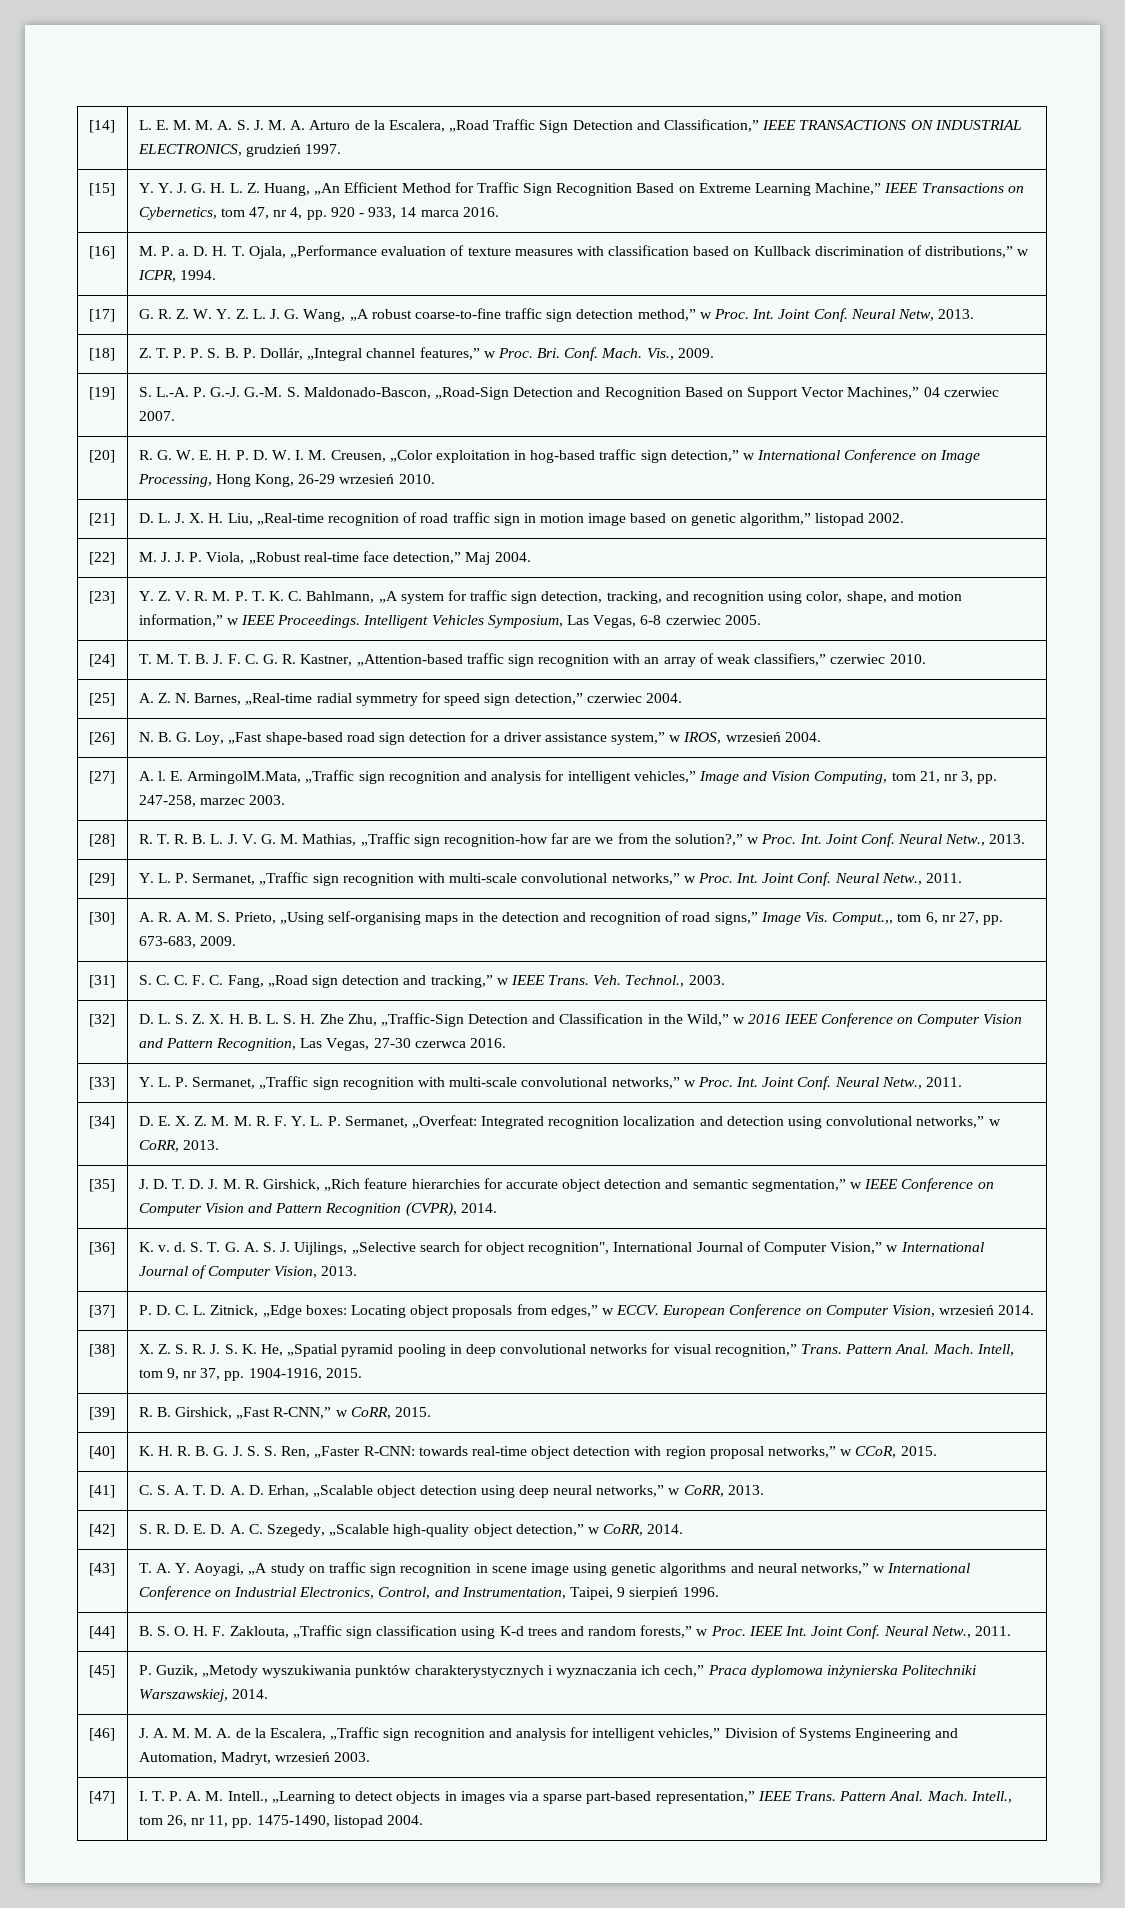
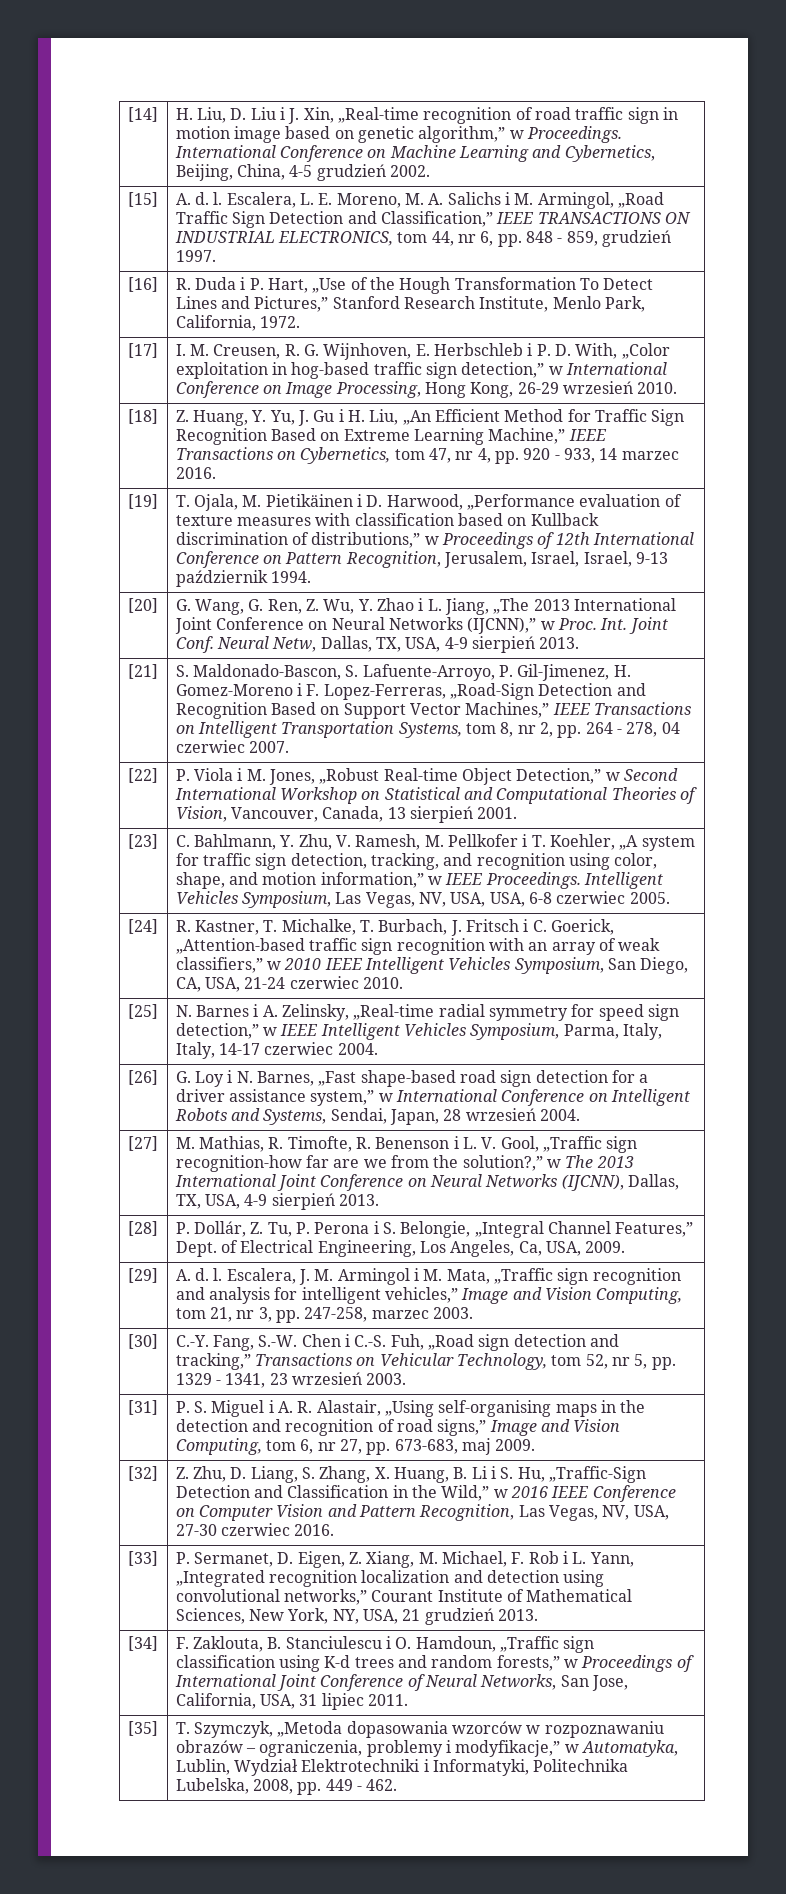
- [14] | L. E. M. M. A. S. J. M. A. Arturo de la Escalera, „Road Traffic Sign Detection and Classification,” IEEE TRANSACTIONS ON INDUSTRIAL ELECTRONICS, grudzień 1997.
- [15] | Y. Y. J. G. H. L. Z. Huang, „An Efficient Method for Traffic Sign Recognition Based on Extreme Learning Machine,” IEEE Transactions on Cybernetics, tom 47, nr 4, pp. 920 - 933, 14 marca 2016.
- [16] | M. P. a. D. H. T. Ojala, „Performance evaluation of texture measures with classification based on Kullback discrimination of distributions,” w ICPR, 1994.
+ [14] | H. Liu, D. Liu i J. Xin, „Real-time recognition of road traffic sign in motion image based on genetic algorithm,” w Proceedings. International Conference on Machine Learning and Cybernetics, Beijing, China, 4-5 grudzień 2002.
+ [15] | A. d. l. Escalera, L. E. Moreno, M. A. Salichs i M. Armingol, „Road Traffic Sign Detection and Classification,” IEEE TRANSACTIONS ON INDUSTRIAL ELECTRONICS, tom 44, nr 6, pp. 848 - 859, grudzień 1997.
+ [16] | R. Duda i P. Hart, „Use of the Hough Transformation To Detect Lines and Pictures,” Stanford Research Institute, Menlo Park, California, 1972.
+ [17] | I. M. Creusen, R. G. Wijnhoven, E. Herbschleb i P. D. With, „Color exploitation in hog-based traffic sign detection,” w International Conference on Image Processing, Hong Kong, 26-29 wrzesień 2010.
+ [18] | Z. Huang, Y. Yu, J. Gu i H. Liu, „An Efficient Method for Traffic Sign Recognition Based on Extreme Learning Machine,” IEEE Transactions on Cybernetics, tom 47, nr 4, pp. 920 - 933, 14 marzec 2016.
+ [19] | T. Ojala, M. Pietikäinen i D. Harwood, „Performance evaluation of texture measures with classification based on Kullback discrimination of distributions,” w Proceedings of 12th International Conference on Pattern Recognition, Jerusalem, Israel, Israel, 9-13 październik 1994.
- [17] | G. R. Z. W. Y. Z. L. J. G. Wang, „A robust coarse-to-fine traffic sign detection method,” w Proc. Int. Joint Conf. Neural Netw, 2013.
- [18] | Z. T. P. P. S. B. P. Dollár, „Integral channel features,” w Proc. Bri. Conf. Mach. Vis., 2009.
- [19] | S. L.-A. P. G.-J. G.-M. S. Maldonado-Bascon, „Road-Sign Detection and Recognition Based on Support Vector Machines,” 04 czerwiec 2007.
- [20] | R. G. W. E. H. P. D. W. I. M. Creusen, „Color exploitation in hog-based traffic sign detection,” w International Conference on Image Processing, Hong Kong, 26-29 wrzesień 2010.
- [21] | D. L. J. X. H. Liu, „Real-time recognition of road traffic sign in motion image based on genetic algorithm,” listopad 2002.
- [22] | M. J. J. P. Viola, „Robust real-time face detection,” Maj 2004.
- [23] | Y. Z. V. R. M. P. T. K. C. Bahlmann, „A system for traffic sign detection, tracking, and recognition using color, shape, and motion information,” w IEEE Proceedings. Intelligent Vehicles Symposium, Las Vegas, 6-8 czerwiec 2005.
+ [20] | G. Wang, G. Ren, Z. Wu, Y. Zhao i L. Jiang, „The 2013 International Joint Conference on Neural Networks (IJCNN),” w Proc. Int. Joint Conf. Neural Netw, Dallas, TX, USA, 4-9 sierpień 2013.
+ [21] | S. Maldonado-Bascon, S. Lafuente-Arroyo, P. Gil-Jimenez, H. Gomez-Moreno i F. Lopez-Ferreras, „Road-Sign Detection and Recognition Based on Support Vector Machines,” IEEE Transactions on Intelligent Transportation Systems, tom 8, nr 2, pp. 264 - 278, 04 czerwiec 2007.
+ [22] | P. Viola i M. Jones, „Robust Real-time Object Detection,” w Second International Workshop on Statistical and Computational Theories of Vision, Vancouver, Canada, 13 sierpień 2001.
+ [23] | C. Bahlmann, Y. Zhu, V. Ramesh, M. Pellkofer i T. Koehler, „A system for traffic sign detection, tracking, and recognition using color, shape, and motion information,” w IEEE Proceedings. Intelligent Vehicles Symposium, Las Vegas, NV, USA, USA, 6-8 czerwiec 2005.
- [24] | T. M. T. B. J. F. C. G. R. Kastner, „Attention-based traffic sign recognition with an array of weak classifiers,” czerwiec 2010.
- [25] | A. Z. N. Barnes, „Real-time radial symmetry for speed sign detection,” czerwiec 2004.
- [26] | N. B. G. Loy, „Fast shape-based road sign detection for a driver assistance system,” w IROS, wrzesień 2004.
- [27] | A. l. E. ArmingolM.Mata, „Traffic sign recognition and analysis for intelligent vehicles,” Image and Vision Computing, tom 21, nr 3, pp. 247-258, marzec 2003.
+ [24] | R. Kastner, T. Michalke, T. Burbach, J. Fritsch i C. Goerick, „Attention-based traffic sign recognition with an array of weak classifiers,” w 2010 IEEE Intelligent Vehicles Symposium, San Diego, CA, USA, 21-24 czerwiec 2010.
+ [25] | N. Barnes i A. Zelinsky, „Real-time radial symmetry for speed sign detection,” w IEEE Intelligent Vehicles Symposium, Parma, Italy, Italy, 14-17 czerwiec 2004.
+ [26] | G. Loy i N. Barnes, „Fast shape-based road sign detection for a driver assistance system,” w International Conference on Intelligent Robots and Systems, Sendai, Japan, 28 wrzesień 2004.
+ [27] | M. Mathias, R. Timofte, R. Benenson i L. V. Gool, „Traffic sign recognition-how far are we from the solution?,” w The 2013 International Joint Conference on Neural Networks (IJCNN), Dallas, TX, USA, 4-9 sierpień 2013.
+ [28] | P. Dollár, Z. Tu, P. Perona i S. Belongie, „Integral Channel Features,” Dept. of Electrical Engineering, Los Angeles, Ca, USA, 2009.
+ [29] | A. d. l. Escalera, J. M. Armingol i M. Mata, „Traffic sign recognition and analysis for intelligent vehicles,” Image and Vision Computing, tom 21, nr 3, pp. 247-258, marzec 2003.
- [28] | R. T. R. B. L. J. V. G. M. Mathias, „Traffic sign recognition-how far are we from the solution?,” w Proc. Int. Joint Conf. Neural Netw., 2013.
- [29] | Y. L. P. Sermanet, „Traffic sign recognition with multi-scale convolutional networks,” w Proc. Int. Joint Conf. Neural Netw., 2011.
- [30] | A. R. A. M. S. Prieto, „Using self-organising maps in the detection and recognition of road signs,” Image Vis. Comput.,, tom 6, nr 27, pp. 673-683, 2009.
- [31] | S. C. C. F. C. Fang, „Road sign detection and tracking,” w IEEE Trans. Veh. Technol., 2003.
- [32] | D. L. S. Z. X. H. B. L. S. H. Zhe Zhu, „Traffic-Sign Detection and Classification in the Wild,” w 2016 IEEE Conference on Computer Vision and Pattern Recognition, Las Vegas, 27-30 czerwca 2016.
- [33] | Y. L. P. Sermanet, „Traffic sign recognition with multi-scale convolutional networks,” w Proc. Int. Joint Conf. Neural Netw., 2011.
- [34] | D. E. X. Z. M. M. R. F. Y. L. P. Sermanet, „Overfeat: Integrated recognition localization and detection using convolutional networks,” w CoRR, 2013.
- [35] | J. D. T. D. J. M. R. Girshick, „Rich feature hierarchies for accurate object detection and semantic segmentation,” w IEEE Conference on Computer Vision and Pattern Recognition (CVPR), 2014.
- [36] | K. v. d. S. T. G. A. S. J. Uijlings, „Selective search for object recognition", International Journal of Computer Vision,” w International Journal of Computer Vision, 2013.
- [37] | P. D. C. L. Zitnick, „Edge boxes: Locating object proposals from edges,” w ECCV. European Conference on Computer Vision, wrzesień 2014.
- [38] | X. Z. S. R. J. S. K. He, „Spatial pyramid pooling in deep convolutional networks for visual recognition,” Trans. Pattern Anal. Mach. Intell, tom 9, nr 37, pp. 1904-1916, 2015.
- [39] | R. B. Girshick, „Fast R-CNN,” w CoRR, 2015.
- [40] | K. H. R. B. G. J. S. S. Ren, „Faster R-CNN: towards real-time object detection with region proposal networks,” w CCoR, 2015.
- [41] | C. S. A. T. D. A. D. Erhan, „Scalable object detection using deep neural networks,” w CoRR, 2013.
- [42] | S. R. D. E. D. A. C. Szegedy, „Scalable high-quality object detection,” w CoRR, 2014.
- [43] | T. A. Y. Aoyagi, „A study on traffic sign recognition in scene image using genetic algorithms and neural networks,” w International Conference on Industrial Electronics, Control, and Instrumentation, Taipei, 9 sierpień 1996.
- [44] | B. S. O. H. F. Zaklouta, „Traffic sign classification using K-d trees and random forests,” w Proc. IEEE Int. Joint Conf. Neural Netw., 2011.
- [45] | P. Guzik, „Metody wyszukiwania punktów charakterystycznych i wyznaczania ich cech,” Praca dyplomowa inżynierska Politechniki Warszawskiej, 2014.
- [46] | J. A. M. M. A. de la Escalera, „Traffic sign recognition and analysis for intelligent vehicles,” Division of Systems Engineering and Automation, Madryt, wrzesień 2003.
- [47] | I. T. P. A. M. Intell., „Learning to detect objects in images via a sparse part-based representation,” IEEE Trans. Pattern Anal. Mach. Intell., tom 26, nr 11, pp. 1475-1490, listopad 2004.
+ [30] | C.-Y. Fang, S.-W. Chen i C.-S. Fuh, „Road sign detection and tracking,” Transactions on Vehicular Technology, tom 52, nr 5, pp. 1329 - 1341, 23 wrzesień 2003.
+ [31] | P. S. Miguel i A. R. Alastair, „Using self-organising maps in the detection and recognition of road signs,” Image and Vision Computing, tom 6, nr 27, pp. 673-683, maj 2009.
+ [32] | Z. Zhu, D. Liang, S. Zhang, X. Huang, B. Li i S. Hu, „Traffic-Sign Detection and Classification in the Wild,” w 2016 IEEE Conference on Computer Vision and Pattern Recognition, Las Vegas, NV, USA, 27-30 czerwiec 2016.
+ [33] | P. Sermanet, D. Eigen, Z. Xiang, M. Michael, F. Rob i L. Yann, „Integrated recognition localization and detection using convolutional networks,” Courant Institute of Mathematical Sciences, New York, NY, USA, 21 grudzień 2013.
+ [34] | F. Zaklouta, B. Stanciulescu i O. Hamdoun, „Traffic sign classification using K-d trees and random forests,” w Proceedings of International Joint Conference of Neural Networks, San Jose, California, USA, 31 lipiec 2011.
+ [35] | T. Szymczyk, „Metoda dopasowania wzorców w rozpoznawaniu obrazów – ograniczenia, problemy i modyfikacje,” w Automatyka, Lublin, Wydział Elektrotechniki i Informatyki, Politechnika Lubelska, 2008, pp. 449 - 462.

